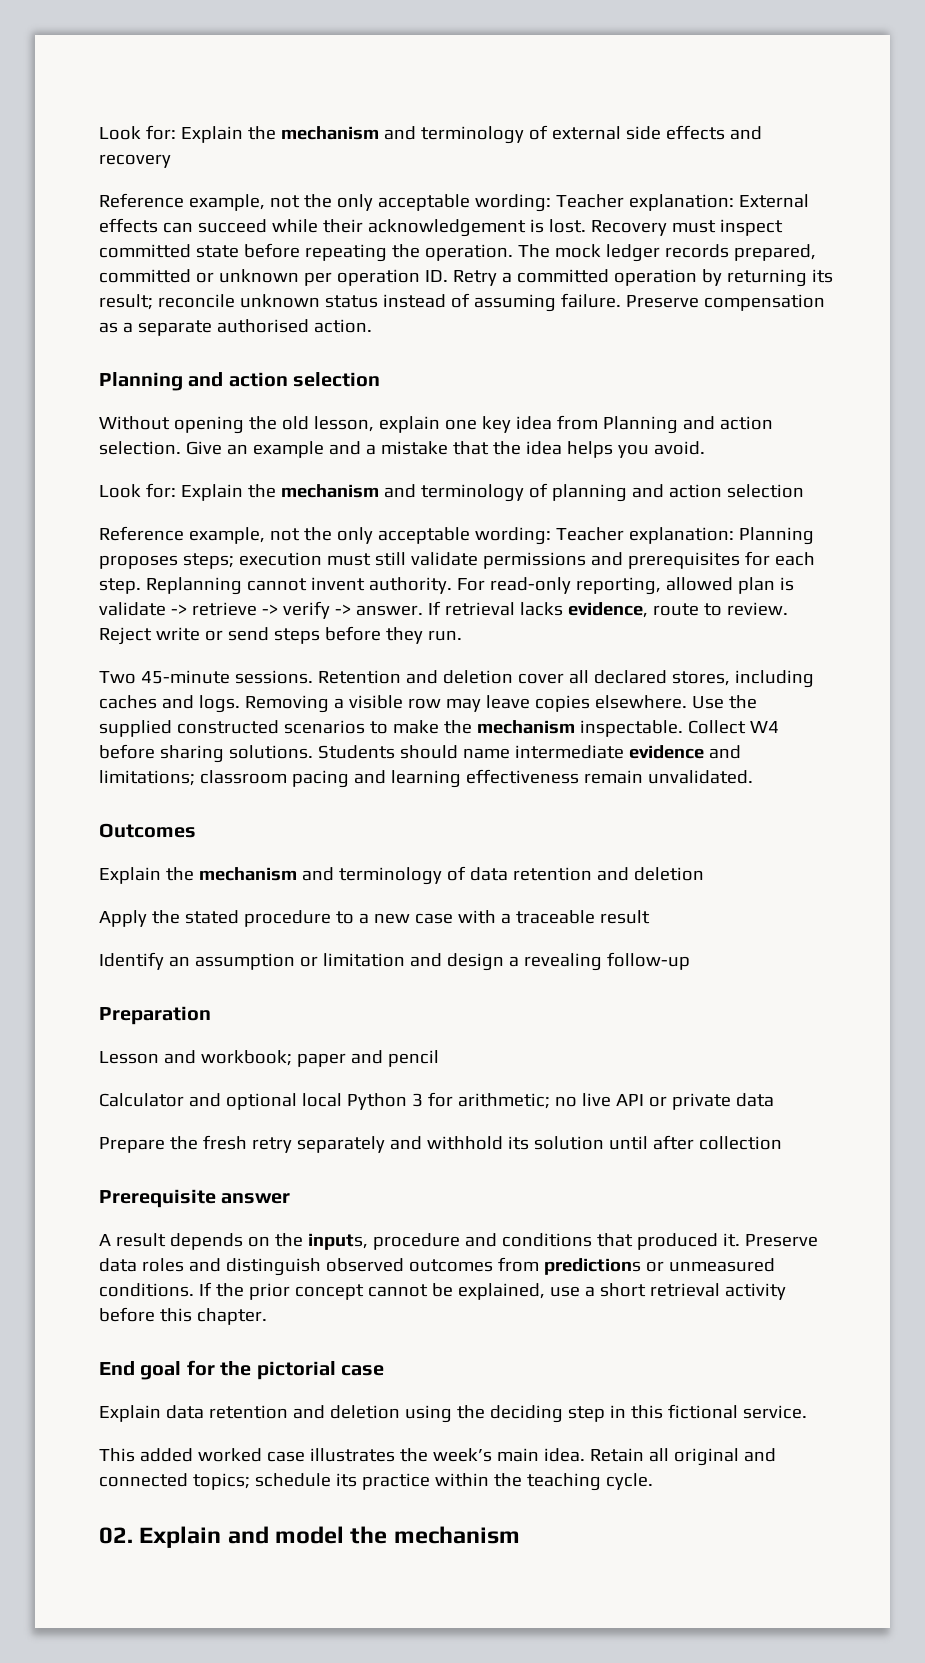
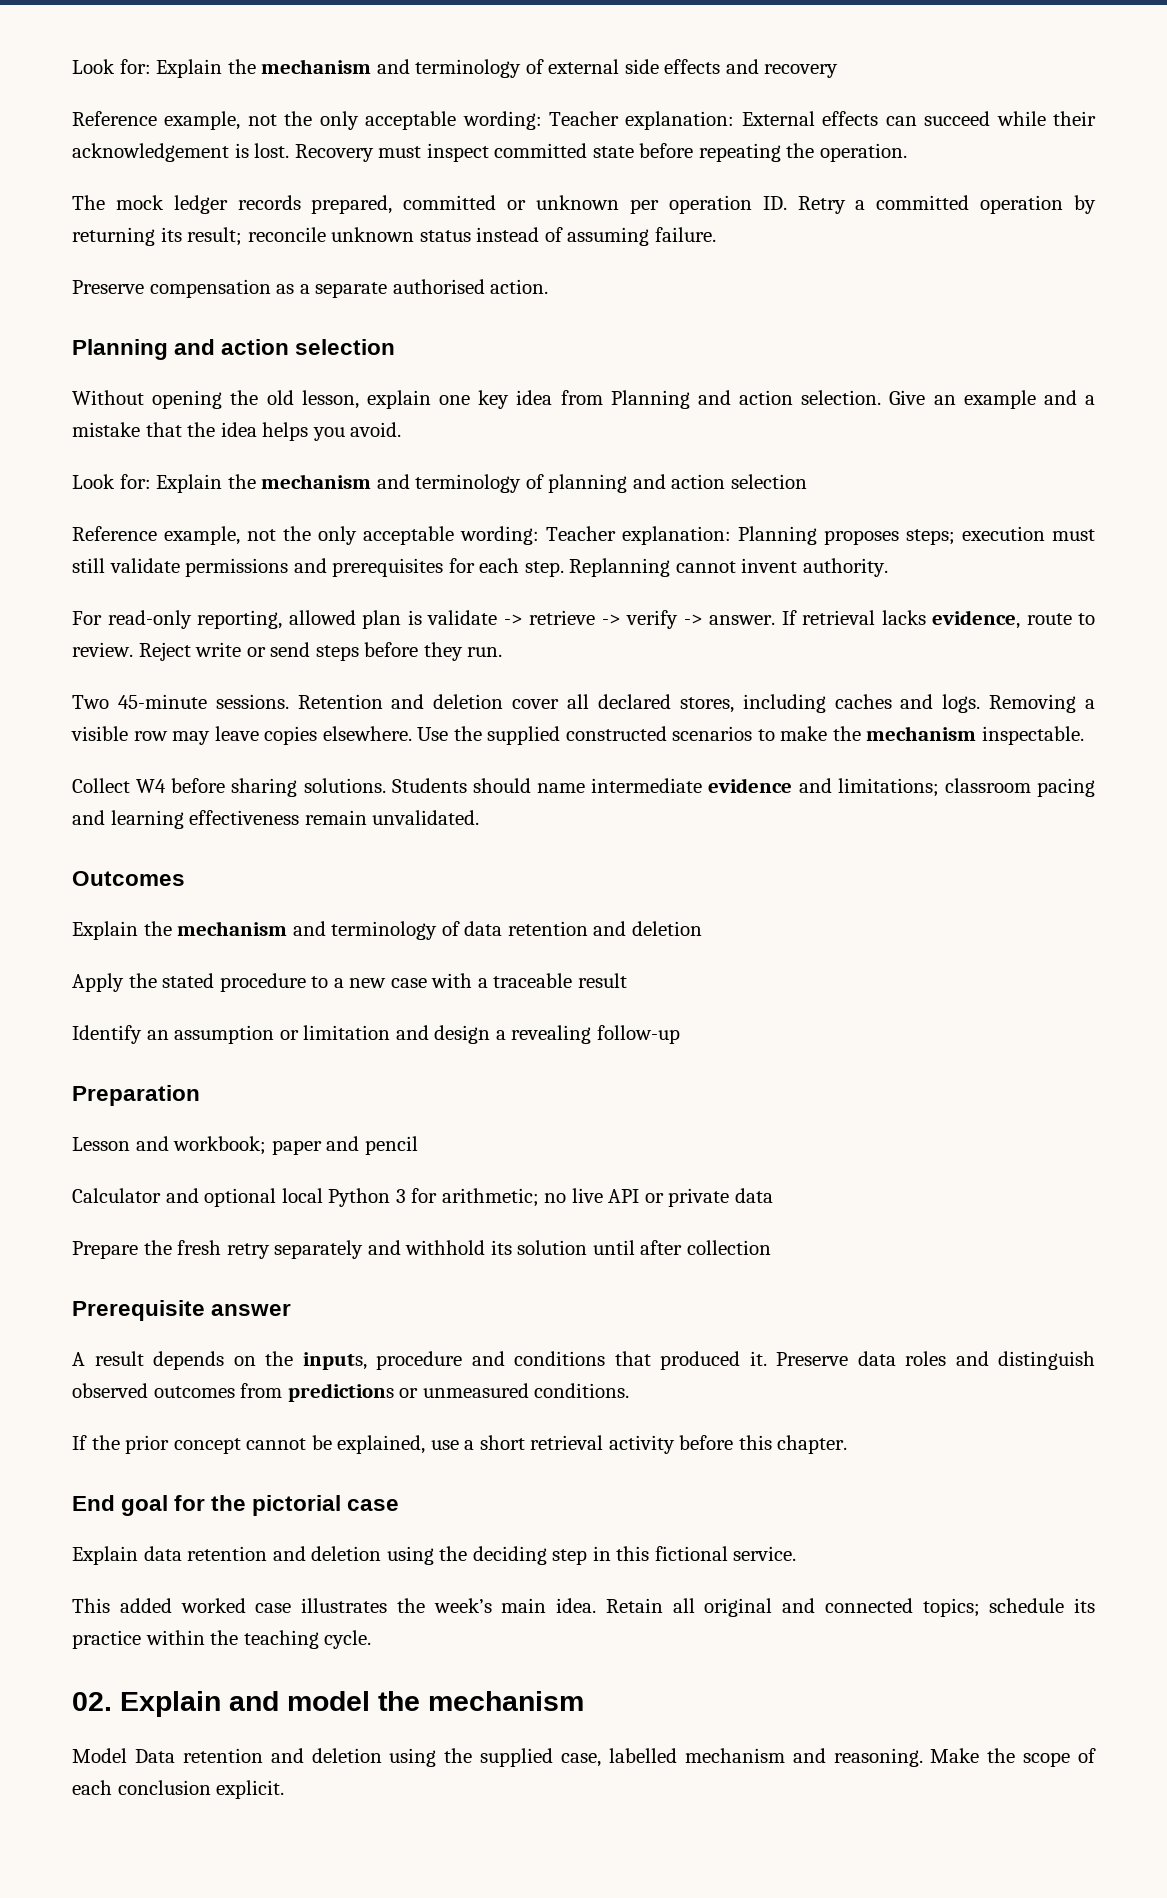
- Recovery must inspect committed state before repeating the operation. The mock ledger records prepared, committed or unknown per operation ID. Retry a committed operation by returning its result; reconcile unknown status instead of assuming failure. Preserve compensation as a separate authorised action.
+ Recovery must inspect committed state before repeating the operation.
+ The mock ledger records prepared, committed or unknown per operation ID. Retry a committed operation by returning its result; reconcile unknown status instead of assuming failure.
+ Preserve compensation as a separate authorised action.
- Replanning cannot invent authority. For read-only reporting, allowed plan is validate -> retrieve -> verify -> answer.
+ Replanning cannot invent authority.
+ For read-only reporting, allowed plan is validate -> retrieve -> verify -> answer.
- Use the supplied constructed scenarios to make the mechanism inspectable. Collect W4 before sharing solutions.
+ Use the supplied constructed scenarios to make the mechanism inspectable.
+ Collect W4 before sharing solutions.
- Preserve data roles and distinguish observed outcomes from predictions or unmeasured conditions. If the prior concept cannot be explained, use a short retrieval activity before this chapter.
+ Preserve data roles and distinguish observed outcomes from predictions or unmeasured conditions.
+ If the prior concept cannot be explained, use a short retrieval activity before this chapter.
+ Model Data retention and deletion using the supplied case, labelled mechanism and reasoning. Make the scope of each conclusion explicit.

